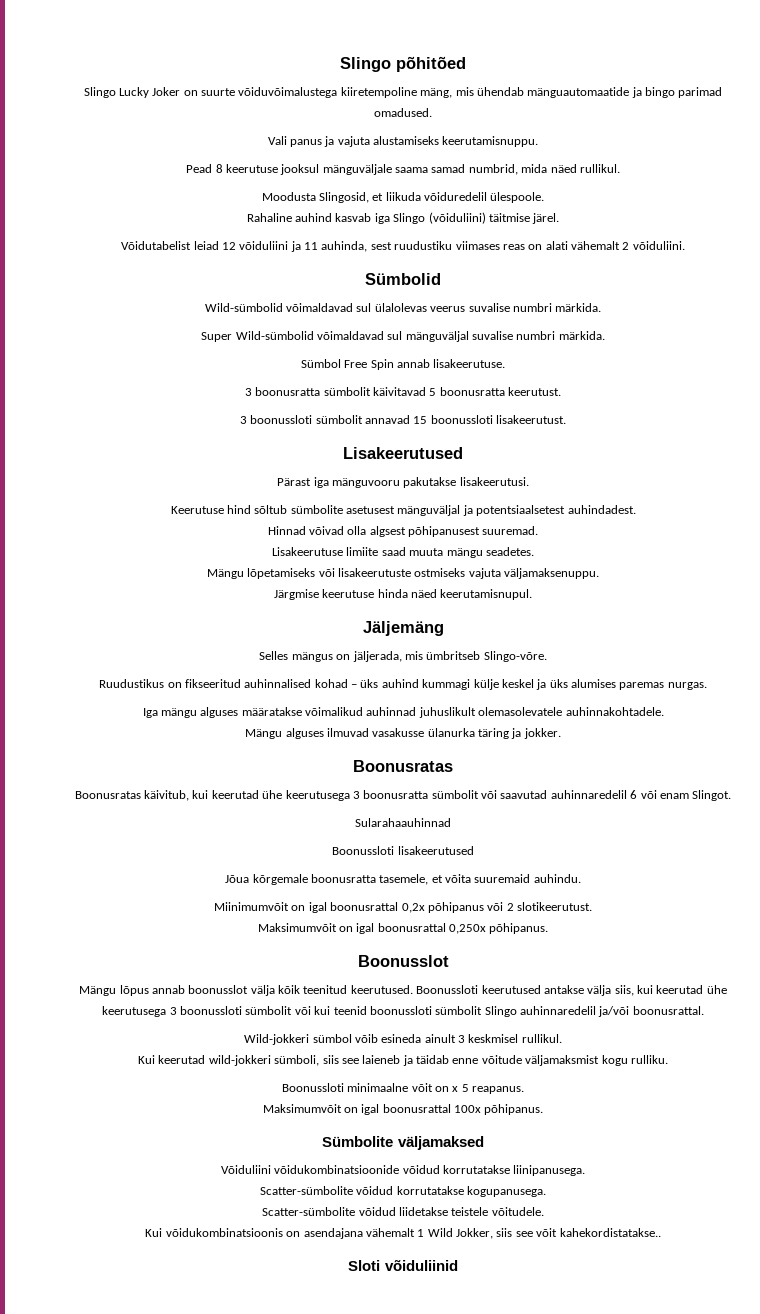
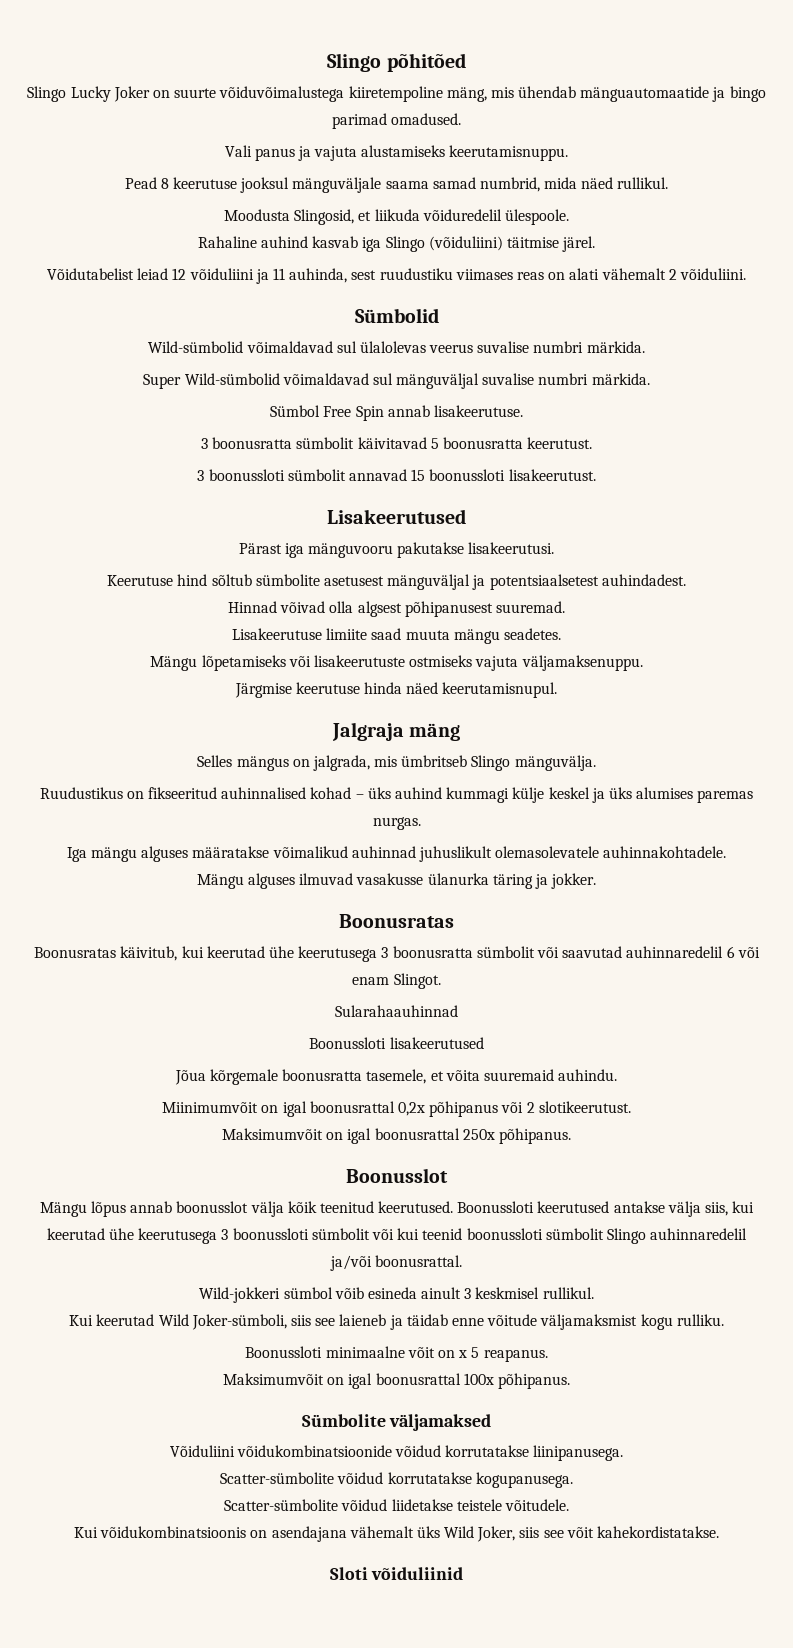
- Jäljemäng
+ Jalgraja mäng
- Selles mängus on jäljerada, mis ümbritseb Slingo-võre.
+ Selles mängus on jalgrada, mis ümbritseb Slingo mänguvälja.
- Maksimumvõit on igal boonusrattal 0,250x põhipanus.
+ Maksimumvõit on igal boonusrattal 250x põhipanus.
- Kui keerutad wild-jokkeri sümboli, siis see laieneb ja täidab enne võitude väljamaksmist kogu rulliku.
+ Kui keerutad Wild Joker-sümboli, siis see laieneb ja täidab enne võitude väljamaksmist kogu rulliku.
- Kui võidukombinatsioonis on asendajana vähemalt 1 Wild Jokker, siis see võit kahekordistatakse..
+ Kui võidukombinatsioonis on asendajana vähemalt üks Wild Joker, siis see võit kahekordistatakse.

